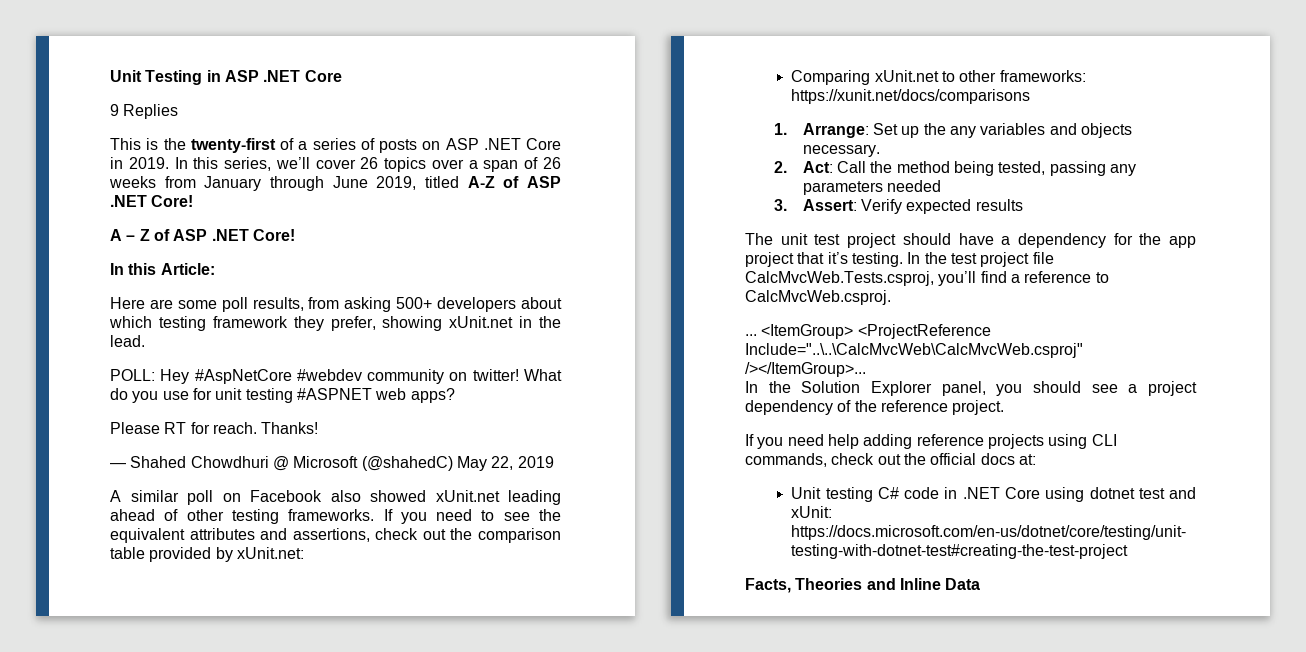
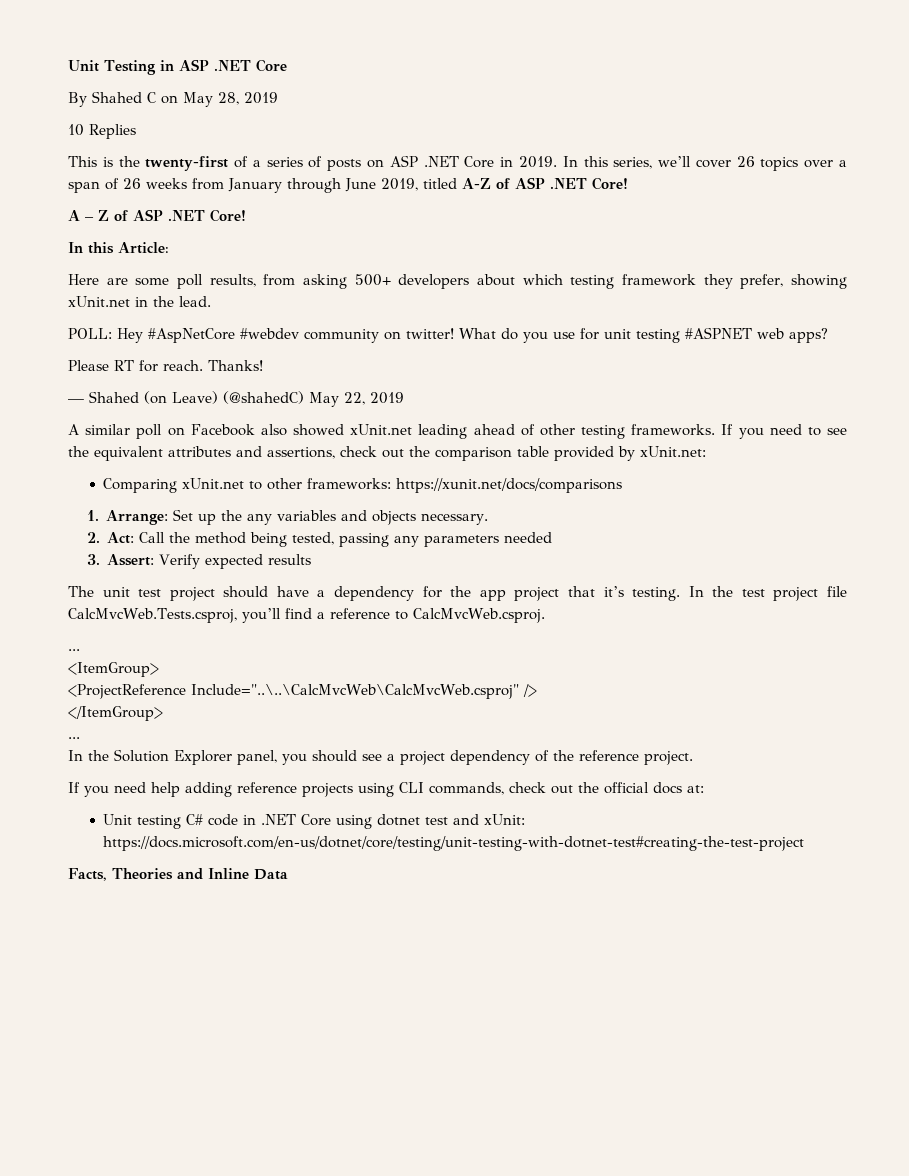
- 9 Replies
+ By Shahed C on May 28, 2019
+ 10 Replies
- — Shahed Chowdhuri @ Microsoft (@shahedC) May 22, 2019
+ — Shahed (on Leave) (@shahedC) May 22, 2019
  In the test project file CalcMvcWeb.Tests.csproj, you’ll find a reference to CalcMvcWeb.csproj.
- ... <ItemGroup> <ProjectReference Include="..\..\CalcMvcWeb\CalcMvcWeb.csproj" /></ItemGroup>...
+ ...
+ <ItemGroup>
+ <ProjectReference Include="..\..\CalcMvcWeb\CalcMvcWeb.csproj" />
+ </ItemGroup>
+ ...

